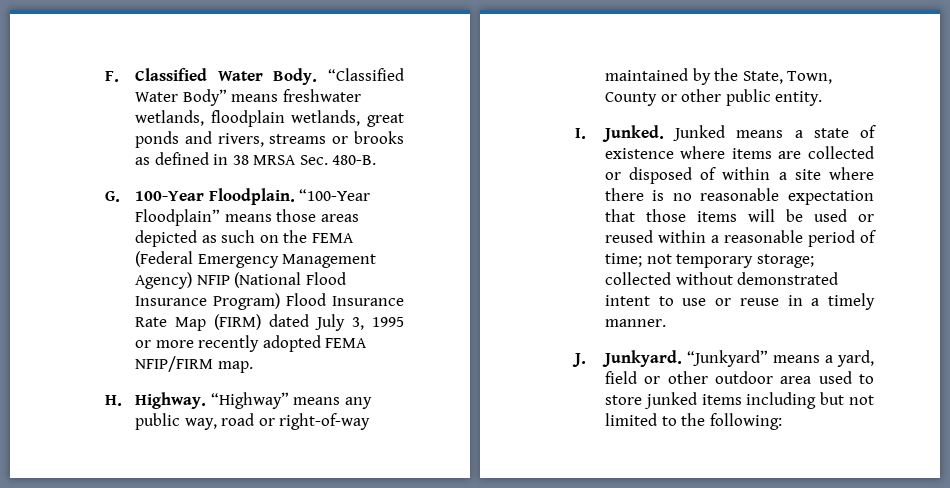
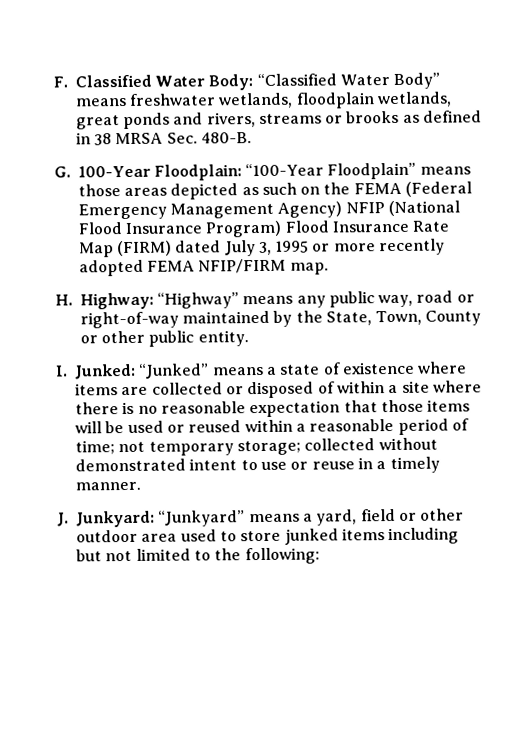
- F. Classified Water Body. “Classified Water Body” means freshwater wetlands, floodplain wetlands, great ponds and rivers, streams or brooks as defined in 38 MRSA Sec. 480-B.
+ F. Classified Water Body: “Classified Water Body” means freshwater wetlands, floodplain wetlands, great ponds and rivers, streams or brooks as defined in 38 MRSA Sec. 480-B.
- G. 100-Year Floodplain. “100-Year Floodplain” means those areas depicted as such on the FEMA (Federal Emergency Management Agency) NFIP (National Flood Insurance Program) Flood Insurance Rate Map (FIRM) dated July 3, 1995 or more recently adopted FEMA NFIP/FIRM map.
+ G. 100-Year Floodplain: “100-Year Floodplain” means those areas depicted as such on the FEMA (Federal Emergency Management Agency) NFIP (National Flood Insurance Program) Flood Insurance Rate Map (FIRM) dated July 3, 1995 or more recently adopted FEMA NFIP/FIRM map.
- H. Highway. “Highway” means any public way, road or right-of-way maintained by the State, Town, County or other public entity.
+ H. Highway: “Highway” means any public way, road or right-of-way maintained by the State, Town, County or other public entity.
- I. Junked. Junked means a state of existence where items are collected or disposed of within a site where there is no reasonable expectation that those items will be used or reused within a reasonable period of time; not temporary storage; collected without demonstrated intent to use or reuse in a timely manner.
+ I. Junked: “Junked” means a state of existence where items are collected or disposed of within a site where there is no reasonable expectation that those items will be used or reused within a reasonable period of time; not temporary storage; collected without demonstrated intent to use or reuse in a timely manner.
- J. Junkyard. “Junkyard” means a yard, field or other outdoor area used to store junked items including but not limited to the following:
+ J. Junkyard: “Junkyard” means a yard, field or other outdoor area used to store junked items including but not limited to the following:

